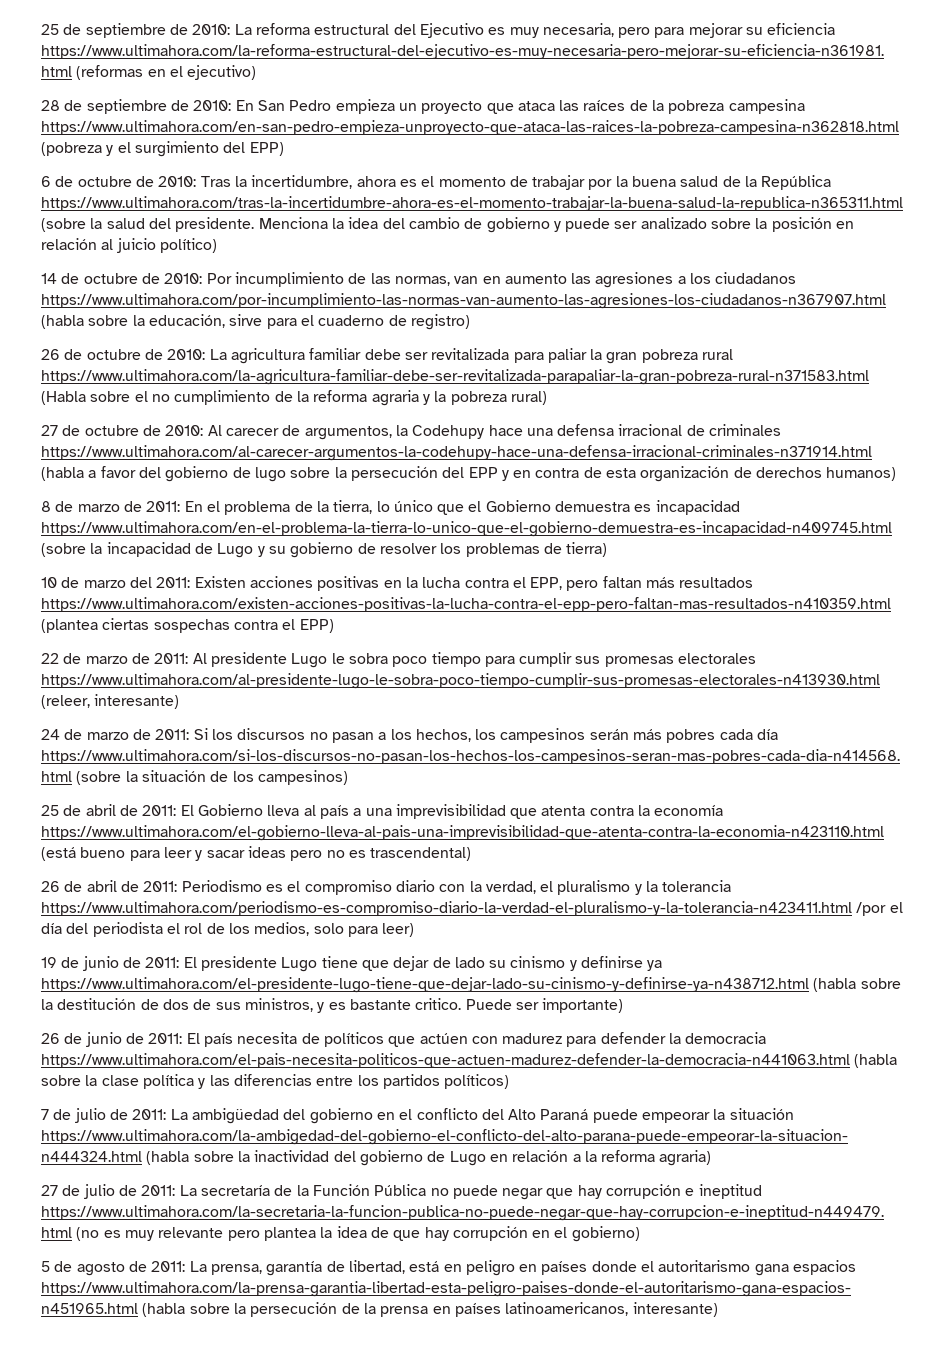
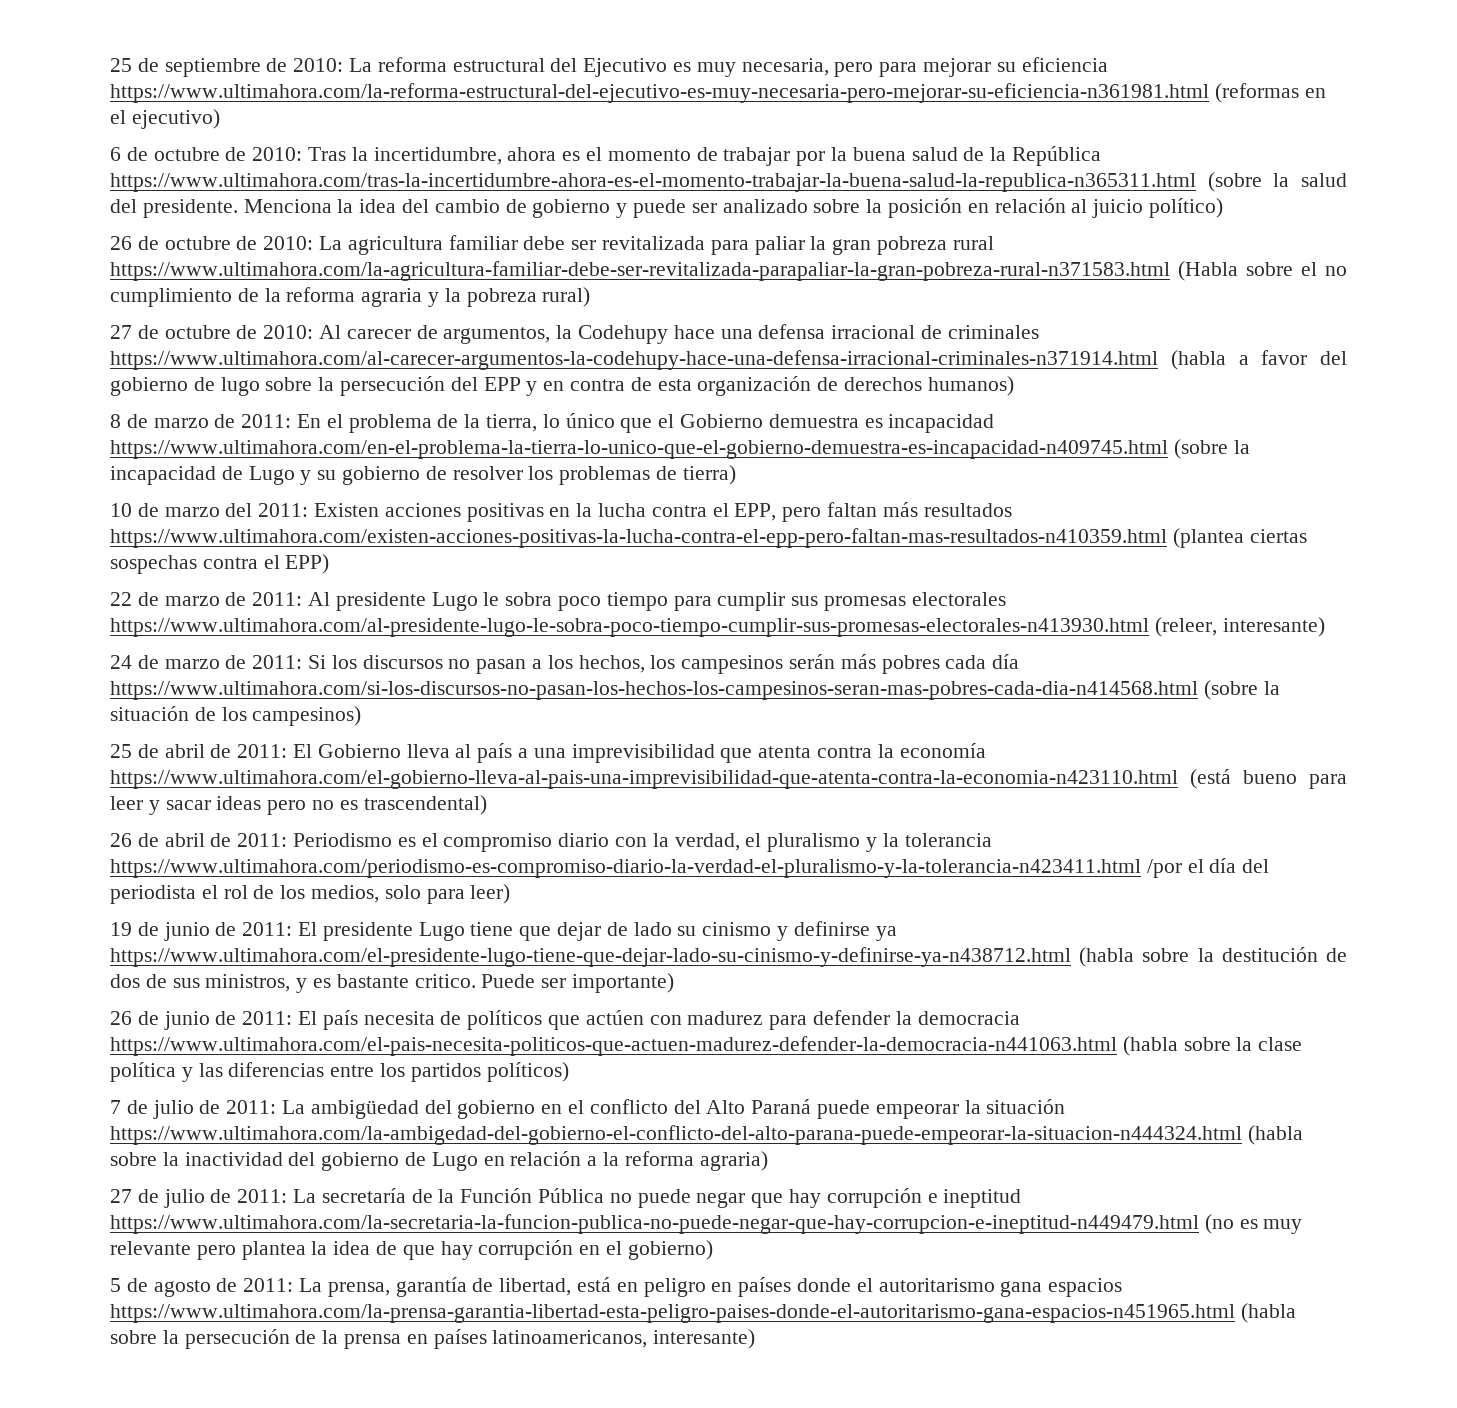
- 28 de septiembre de 2010: En San Pedro empieza un proyecto que ataca las raíces de la pobreza campesina https://www.ultimahora.com/en-san-pedro-empieza-unproyecto-que-ataca-las-raices-la-pobreza-campesina-n362818.html (pobreza y el surgimiento del EPP)
- 14 de octubre de 2010: Por incumplimiento de las normas, van en aumento las agresiones a los ciudadanos https://www.ultimahora.com/por-incumplimiento-las-normas-van-aumento-las-agresiones-los-ciudadanos-n367907.html (habla sobre la educación, sirve para el cuaderno de registro)

